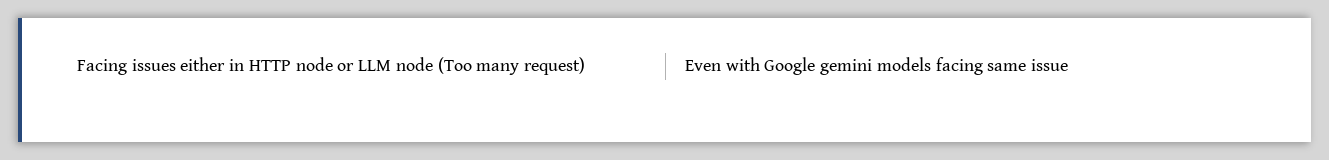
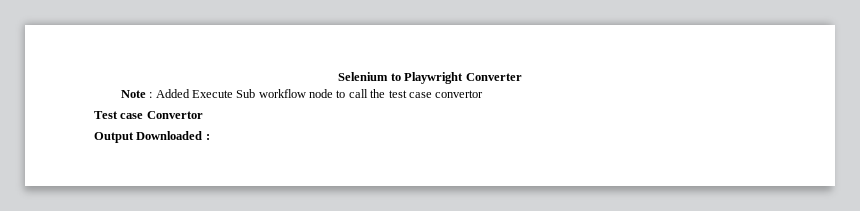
- Facing issues either in HTTP node or LLM node (Too many request)
- Even with Google gemini models facing same issue
+ Selenium to Playwright Converter
+ Note : Added Execute Sub workflow node to call the test case convertor
+ Test case Convertor
+ Output Downloaded :

